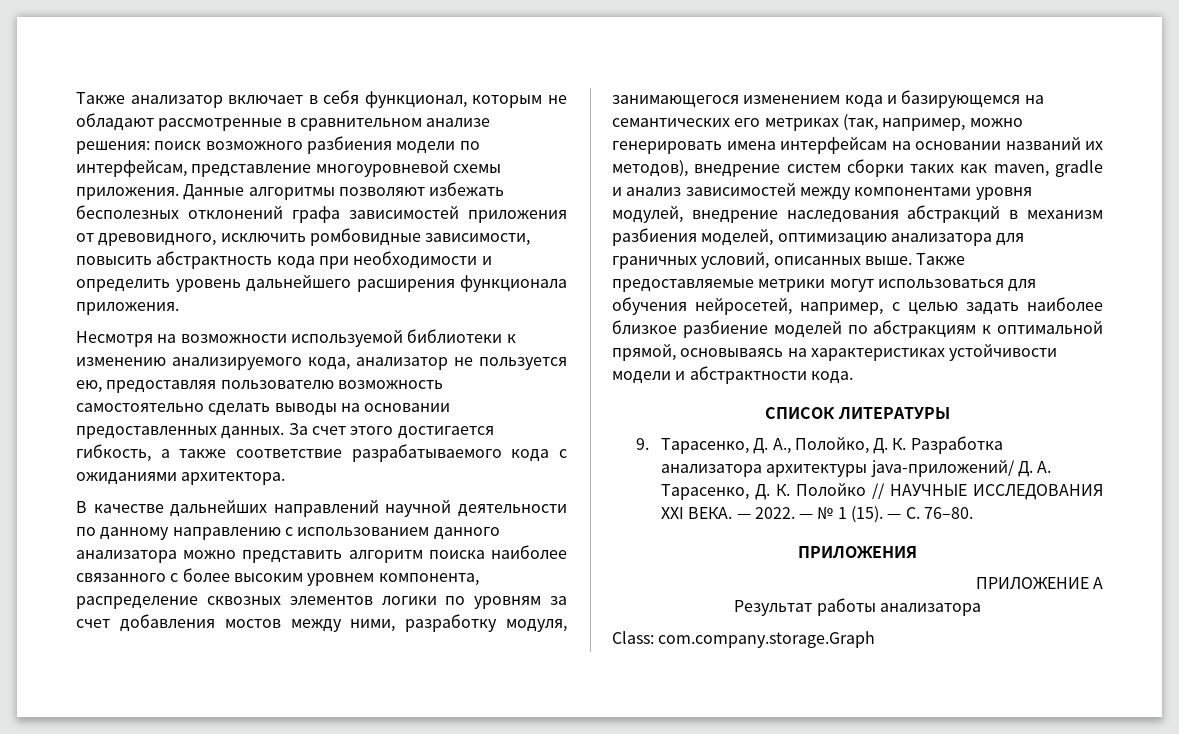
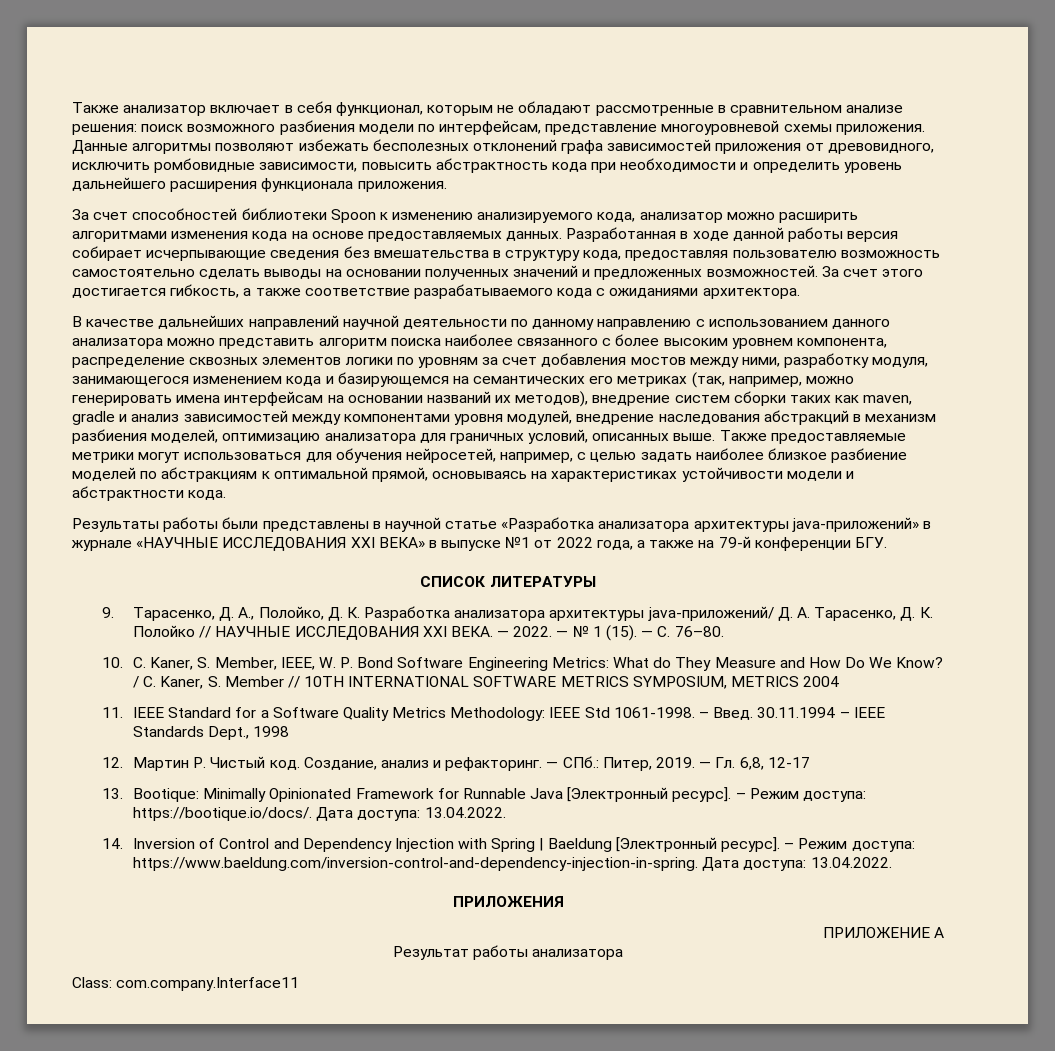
- Несмотря на возможности используемой библиотеки к изменению анализируемого кода, анализатор не пользуется ею, предоставляя пользователю возможность самостоятельно сделать выводы на основании предоставленных данных.
+ За счет способностей библиотеки Spoon к изменению анализируемого кода, анализатор можно расширить алгоритмами изменения кода на основе предоставляемых данных. Разработанная в ходе данной работы версия собирает исчерпывающие сведения без вмешательства в структуру кода, предоставляя пользователю возможность самостоятельно сделать выводы на основании полученных значений и предложенных возможностей.
+ Результаты работы были представлены в научной статье «Разработка анализатора архитектуры java-приложений» в журнале «НАУЧНЫЕ ИССЛЕДОВАНИЯ XXI ВЕКА» в выпуске №1 от 2022 года, а также на 79-й конференции БГУ.
+ 10. C. Kaner, S. Member, IEEE, W. P. Bond Software Engineering Metrics: What do They Measure and How Do We Know? / C. Kaner, S. Member // 10TH INTERNATIONAL SOFTWARE METRICS SYMPOSIUM, METRICS 2004
+ 11. IEEE Standard for a Software Quality Metrics Methodology: IEEE Std 1061-1998. – Введ. 30.11.1994 – IEEE Standards Dept., 1998
+ 12. Мартин Р. Чистый код. Создание, анализ и рефакторинг. — СПб.: Питер, 2019. — Гл. 6,8, 12-17
+ 13. Bootique: Minimally Opinionated Framework for Runnable Java [Электронный ресурс]. – Режим доступа: https://bootique.io/docs/. Дата доступа: 13.04.2022.
+ 14. Inversion of Control and Dependency Injection with Spring | Baeldung [Электронный ресурс]. – Режим доступа: https://www.baeldung.com/inversion-control-and-dependency-injection-in-spring. Дата доступа: 13.04.2022.
- Class: com.company.storage.Graph
+ Class: com.company.Interface11

